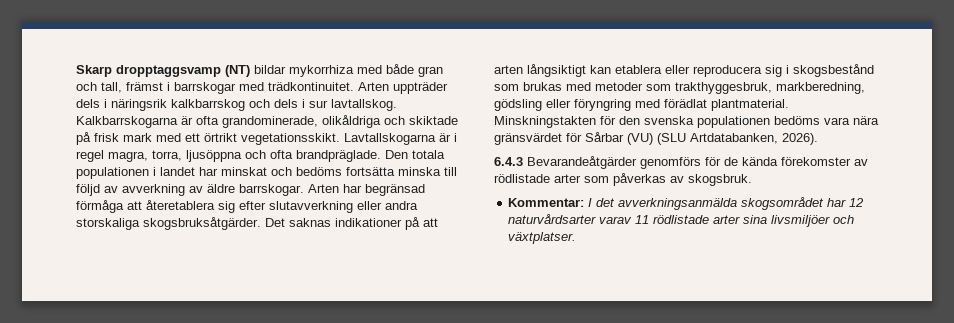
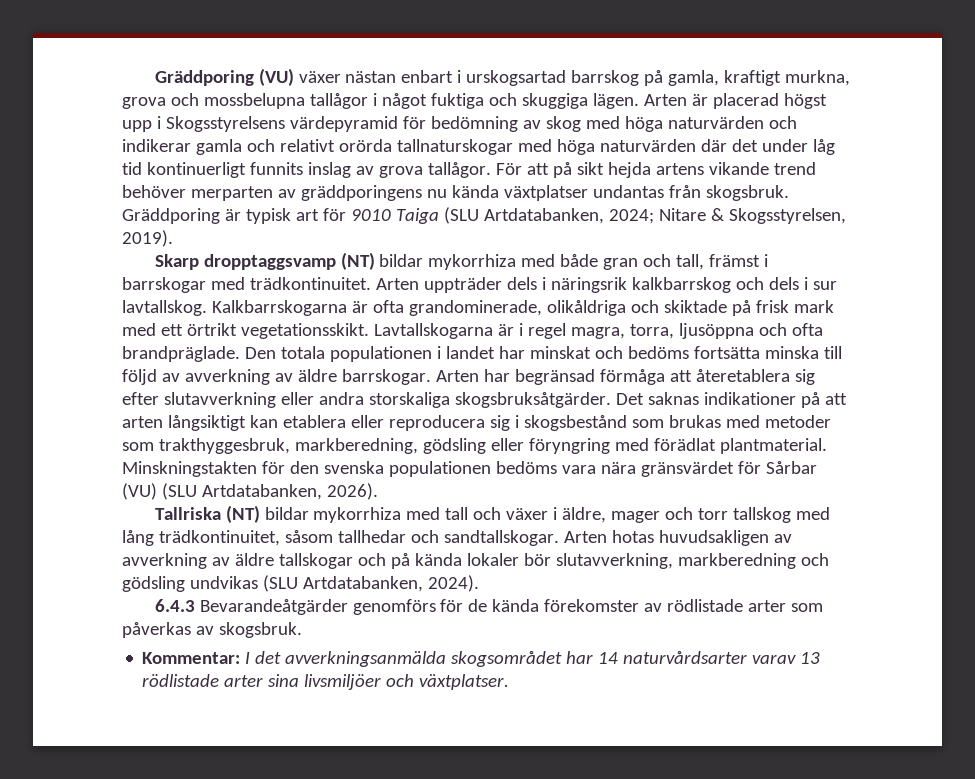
+ Gräddporing (VU) växer nästan enbart i urskogsartad barrskog på gamla, kraftigt murkna, grova och mossbelupna tallågor i något fuktiga och skuggiga lägen. Arten är placerad högst upp i Skogsstyrelsens värdepyramid för bedömning av skog med höga naturvärden och indikerar gamla och relativt orörda tallnaturskogar med höga naturvärden där det under låg tid kontinuerligt funnits inslag av grova tallågor. För att på sikt hejda artens vikande trend behöver merparten av gräddporingens nu kända växtplatser undantas från skogsbruk. Gräddporing är typisk art för 9010 Taiga (SLU Artdatabanken, 2024; Nitare & Skogsstyrelsen, 2019).
+ Tallriska (NT) bildar mykorrhiza med tall och växer i äldre, mager och torr tallskog med lång trädkontinuitet, såsom tallhedar och sandtallskogar. Arten hotas huvudsakligen av avverkning av äldre tallskogar och på kända lokaler bör slutavverkning, markberedning och gödsling undvikas (SLU Artdatabanken, 2024).
- Kommentar: I det avverkningsanmälda skogsområdet har 12 naturvårdsarter varav 11 rödlistade arter sina livsmiljöer och växtplatser.
+ Kommentar: I det avverkningsanmälda skogsområdet har 14 naturvårdsarter varav 13 rödlistade arter sina livsmiljöer och växtplatser.

